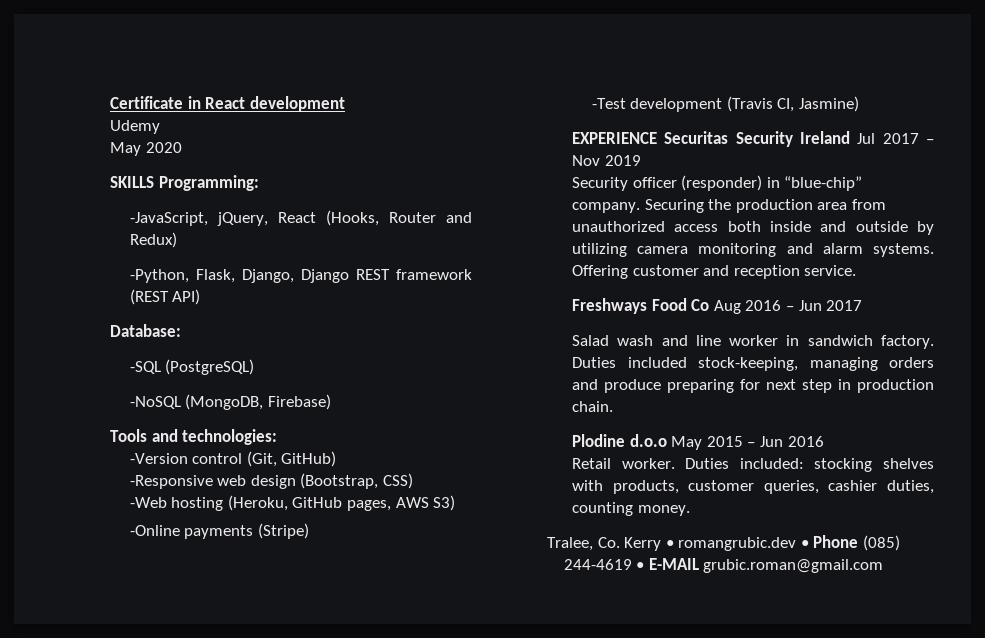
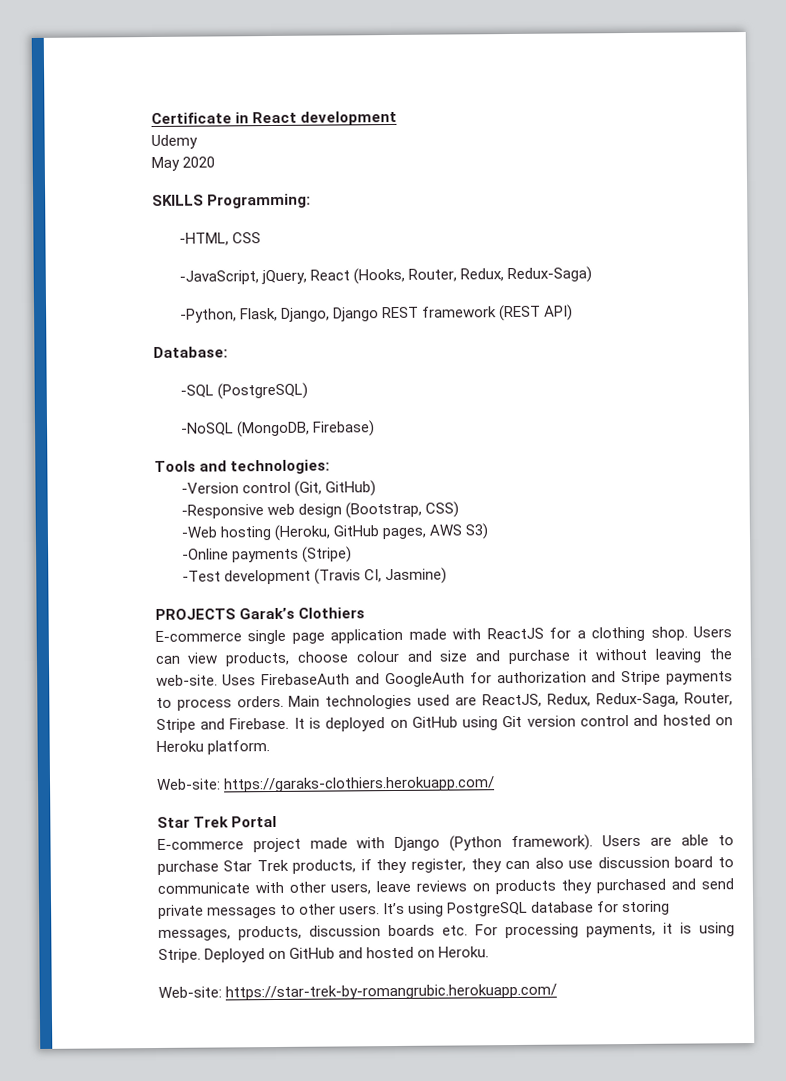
+ -HTML, CSS
- -JavaScript, jQuery, React (Hooks, Router and Redux)
+ -JavaScript, jQuery, React (Hooks, Router, Redux, Redux-Saga)
- EXPERIENCE Securitas Security Ireland Jul 2017 – Nov 2019
- Security officer (responder) in “blue-chip” company. Securing the production area from unauthorized access both inside and outside by utilizing camera monitoring and alarm systems. Offering customer and reception service.
- Freshways Food Co Aug 2016 – Jun 2017
- Salad wash and line worker in sandwich factory. Duties included stock-keeping, managing orders and produce preparing for next step in production chain.
- Plodine d.o.o May 2015 – Jun 2016
- Retail worker. Duties included: stocking shelves with products, customer queries, cashier duties, counting money.
- Tralee, Co. Kerry • romangrubic.dev • Phone (085) 244-4619 • E-MAIL grubic.roman@gmail.com
+ PROJECTS Garak’s Clothiers
+ E-commerce single page application made with ReactJS for a clothing shop. Users can view products, choose colour and size and purchase it without leaving the web-site. Uses FirebaseAuth and GoogleAuth for authorization and Stripe payments to process orders. Main technologies used are ReactJS, Redux, Redux-Saga, Router, Stripe and Firebase. It is deployed on GitHub using Git version control and hosted on Heroku platform.
+ Web-site: https://garaks-clothiers.herokuapp.com/
+ Star Trek Portal
+ E-commerce project made with Django (Python framework). Users are able to purchase Star Trek products, if they register, they can also use discussion board to communicate with other users, leave reviews on products they purchased and send private messages to other users. It’s using PostgreSQL database for storing messages, products, discussion boards etc. For processing payments, it is using Stripe. Deployed on GitHub and hosted on Heroku.
+ Web-site: https://star-trek-by-romangrubic.herokuapp.com/

